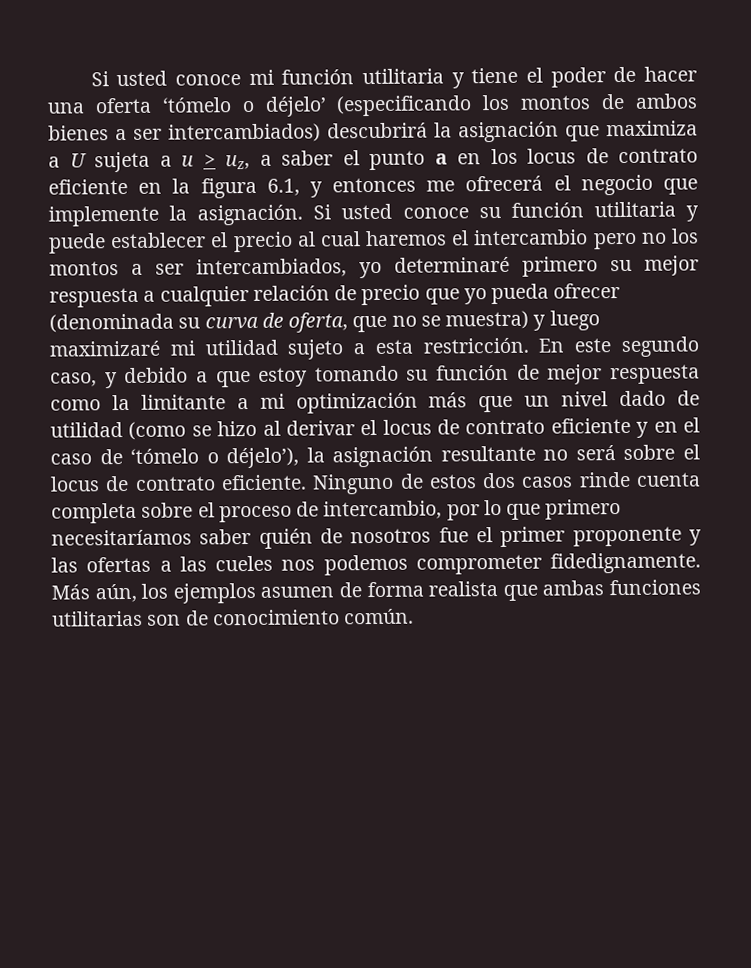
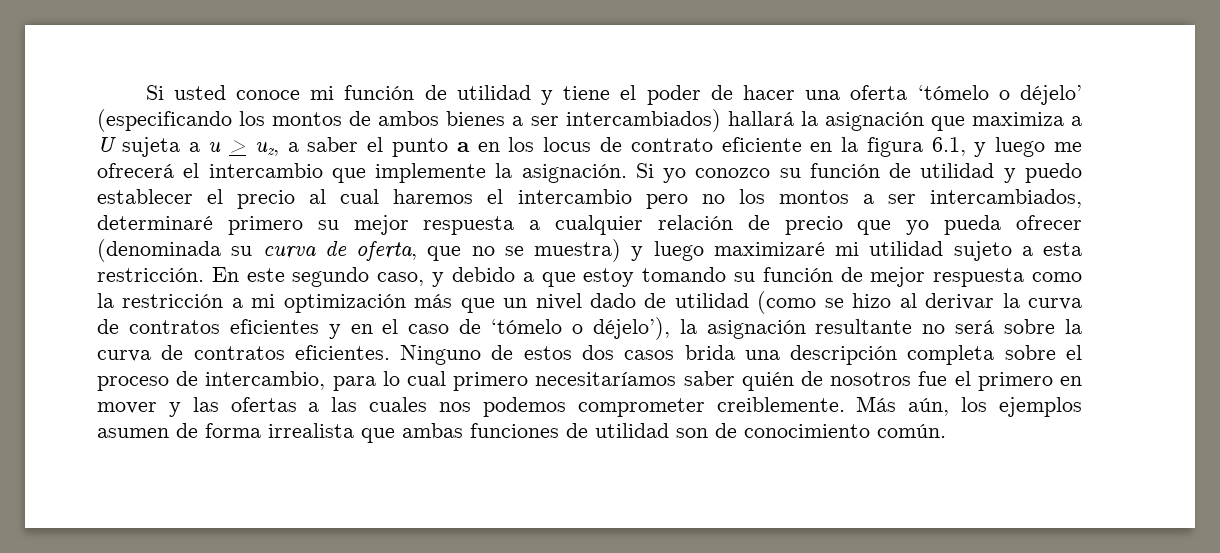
- Si usted conoce mi función utilitaria y tiene el poder de hacer una oferta ‘tómelo o déjelo’ (especificando los montos de ambos bienes a ser intercambiados) descubrirá la asignación que maximiza a U sujeta a u > uz, a saber el punto a en los locus de contrato eficiente en la figura 6.1, y entonces me ofrecerá el negocio que implemente la asignación.
+ Si usted conoce mi función de utilidad y tiene el poder de hacer una oferta ‘tómelo o déjelo’ (especificando los montos de ambos bienes a ser intercambiados) hallará la asignación que maximiza a U sujeta a u > uz, a saber el punto a en los locus de contrato eficiente en la figura 6.1, y luego me ofrecerá el intercambio que implemente la asignación.
- Si usted conoce su función utilitaria y puede establecer el precio al cual haremos el intercambio pero no los montos a ser intercambiados, yo determinaré primero su mejor respuesta a cualquier relación de precio que yo pueda ofrecer (denominada su curva de oferta, que no se muestra) y luego maximizaré mi utilidad sujeto a esta restricción.
+ Si yo conozco su función de utilidad y puedo establecer el precio al cual haremos el intercambio pero no los montos a ser intercambiados, determinaré primero su mejor respuesta a cualquier relación de precio que yo pueda ofrecer (denominada su curva de oferta, que no se muestra) y luego maximizaré mi utilidad sujeto a esta restricción.
- En este segundo caso, y debido a que estoy tomando su función de mejor respuesta como la limitante a mi optimización más que un nivel dado de utilidad (como se hizo al derivar el locus de contrato eficiente y en el caso de ‘tómelo o déjelo’), la asignación resultante no será sobre el locus de contrato eficiente.
+ En este segundo caso, y debido a que estoy tomando su función de mejor respuesta como la restricción a mi optimización más que un nivel dado de utilidad (como se hizo al derivar la curva de contratos eficientes y en el caso de ‘tómelo o déjelo’), la asignación resultante no será sobre la curva de contratos eficientes.
- Ninguno de estos dos casos rinde cuenta completa sobre el proceso de intercambio, por lo que primero necesitaríamos saber quién de nosotros fue el primer proponente y las ofertas a las cueles nos podemos comprometer fidedignamente.
+ Ninguno de estos dos casos brida una descripción completa sobre el proceso de intercambio, para lo cual primero necesitaríamos saber quién de nosotros fue el primero en mover y las ofertas a las cuales nos podemos comprometer creiblemente.
- Más aún, los ejemplos asumen de forma realista que ambas funciones utilitarias son de conocimiento común.
+ Más aún, los ejemplos asumen de forma irrealista que ambas funciones de utilidad son de conocimiento común.

